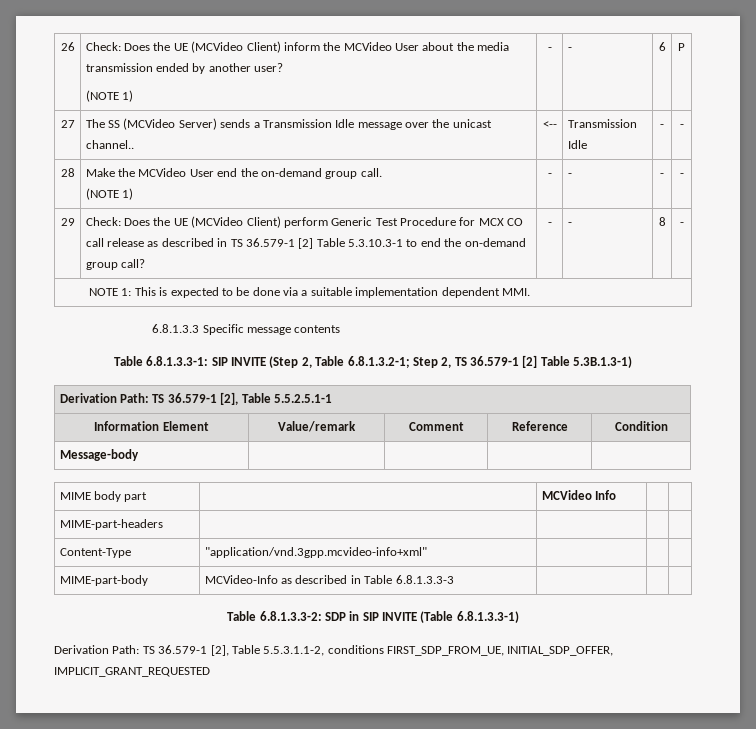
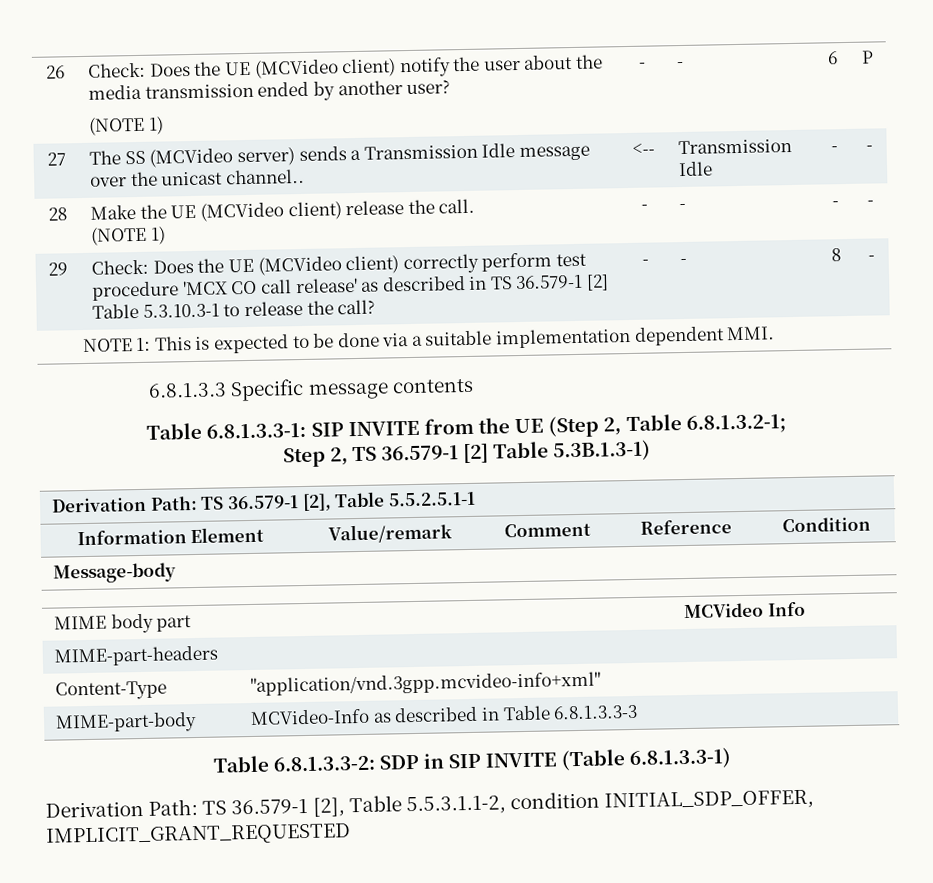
- 26 | Check: Does the UE (MCVideo Client) inform the MCVideo User about the media transmission ended by another user?
+ 26 | Check: Does the UE (MCVideo client) notify the user about the media transmission ended by another user?
- 27 | The SS (MCVideo Server) sends a Transmission Idle message over the unicast channel.. | <-- | Transmission Idle | - | -
+ 27 | The SS (MCVideo server) sends a Transmission Idle message over the unicast channel.. | <-- | Transmission Idle | - | -
- 28 | Make the MCVideo User end the on-demand group call.
+ 28 | Make the UE (MCVideo client) release the call.
- 29 | Check: Does the UE (MCVideo Client) perform Generic Test Procedure for MCX CO call release as described in TS 36.579-1 [2] Table 5.3.10.3-1 to end the on-demand group call? | - | - | 8 | -
+ 29 | Check: Does the UE (MCVideo client) correctly perform test procedure 'MCX CO call release' as described in TS 36.579-1 [2] Table 5.3.10.3-1 to release the call? | - | - | 8 | -
- Table 6.8.1.3.3-1: SIP INVITE (Step 2, Table 6.8.1.3.2-1; Step 2, TS 36.579-1 [2] Table 5.3B.1.3-1)
+ Table 6.8.1.3.3-1: SIP INVITE from the UE (Step 2, Table 6.8.1.3.2-1;
+ Step 2, TS 36.579-1 [2] Table 5.3B.1.3-1)
- Derivation Path: TS 36.579-1 [2], Table 5.5.3.1.1-2, conditions FIRST_SDP_FROM_UE, INITIAL_SDP_OFFER, IMPLICIT_GRANT_REQUESTED
+ Derivation Path: TS 36.579-1 [2], Table 5.5.3.1.1-2, condition INITIAL_SDP_OFFER, IMPLICIT_GRANT_REQUESTED

